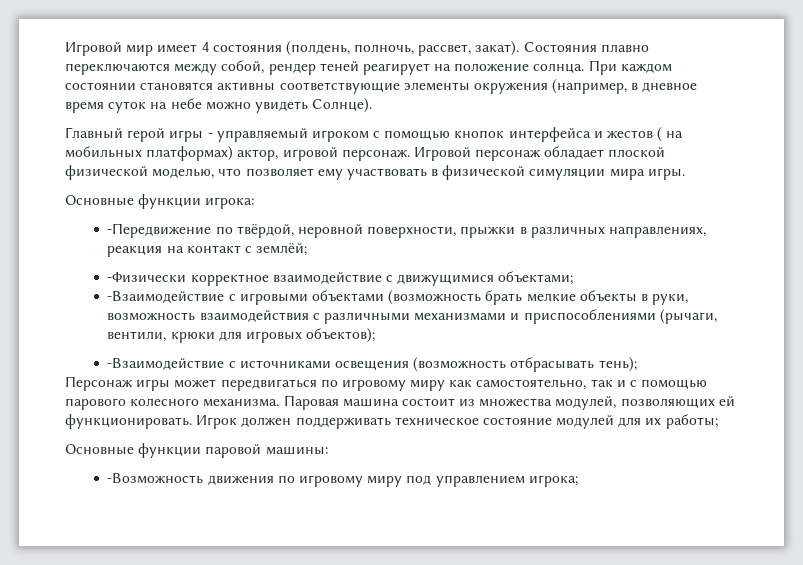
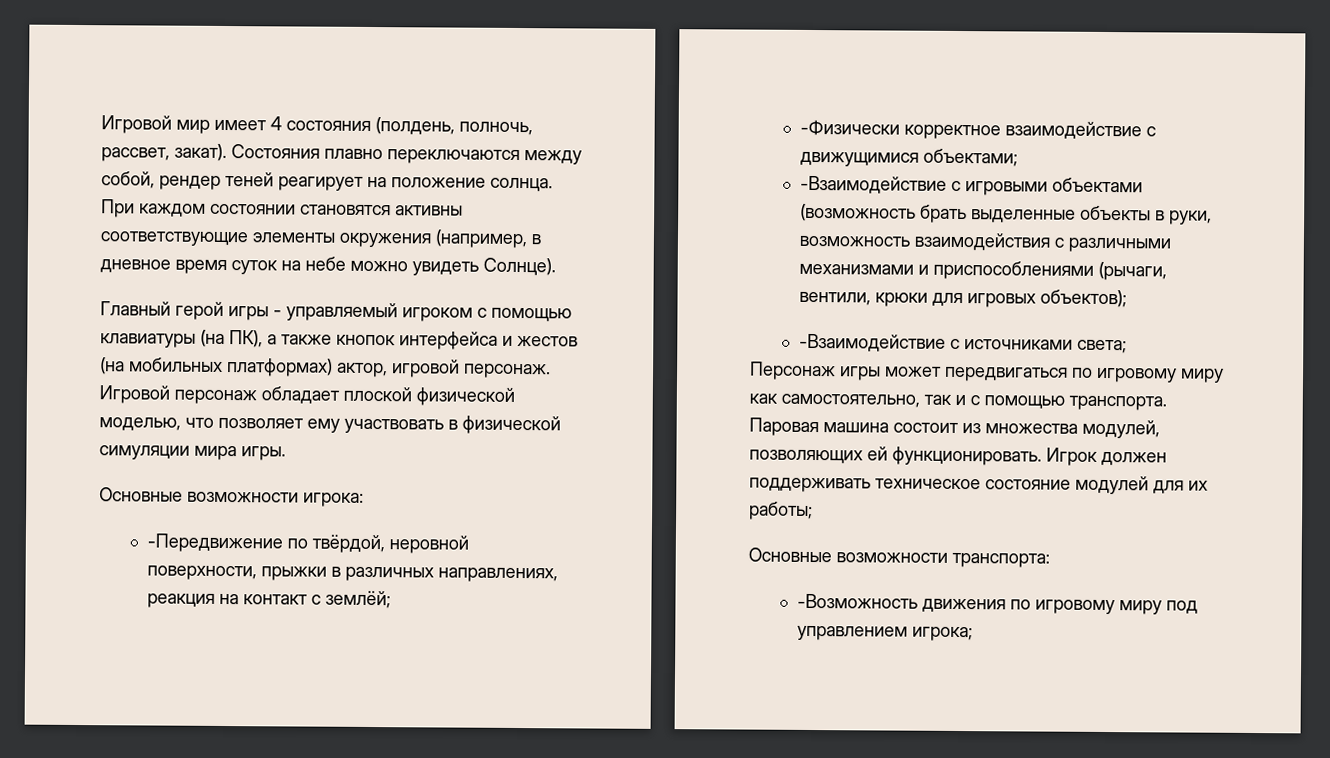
- Главный герой игры - управляемый игроком с помощью кнопок интерфейса и жестов ( на мобильных платформах) актор, игровой персонаж.
+ Главный герой игры - управляемый игроком с помощью клавиатуры (на ПК), а также кнопок интерфейса и жестов (на мобильных платформах) актор, игровой персонаж.
- Основные функции игрока:
+ Основные возможности игрока:
- -Взаимодействие с игровыми объектами (возможность брать мелкие объекты в руки, возможность взаимодействия с различными механизмами и приспособлениями (рычаги, вентили, крюки для игровых объектов);
+ -Взаимодействие с игровыми объектами (возможность брать выделенные объекты в руки, возможность взаимодействия с различными механизмами и приспособлениями (рычаги, вентили, крюки для игровых объектов);
- -Взаимодействие с источниками освещения (возможность отбрасывать тень);
+ -Взаимодействие с источниками света;
- Персонаж игры может передвигаться по игровому миру как самостоятельно, так и с помощью парового колесного механизма.
+ Персонаж игры может передвигаться по игровому миру как самостоятельно, так и с помощью транспорта.
- Основные функции паровой машины:
+ Основные возможности транспорта:

